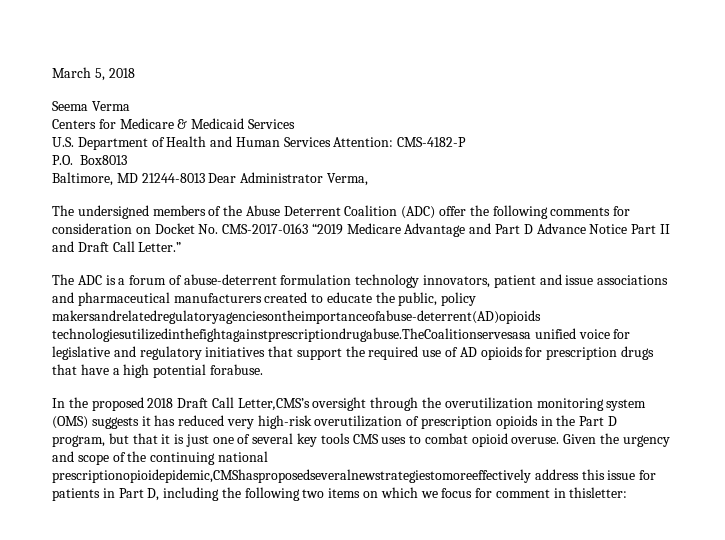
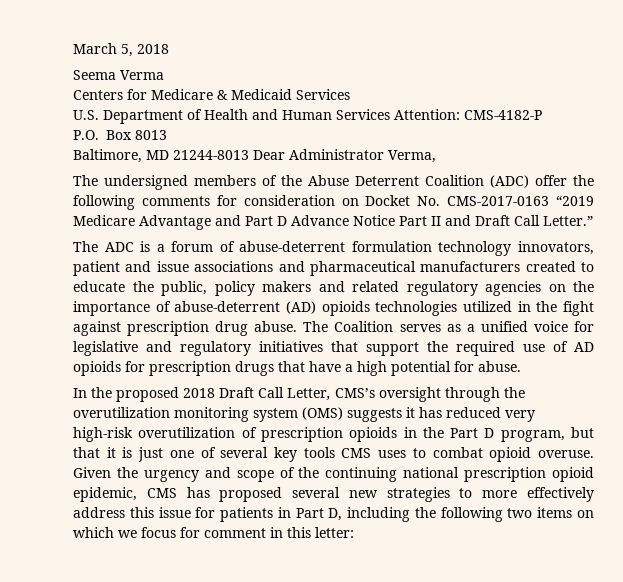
- P.O. Box8013
+ P.O. Box 8013
- The ADC is a forum of abuse-deterrent formulation technology innovators, patient and issue associations and pharmaceutical manufacturers created to educate the public, policy makersandrelatedregulatoryagenciesontheimportanceofabuse-deterrent(AD)opioids technologiesutilizedinthefightagainstprescriptiondrugabuse.TheCoalitionservesasa unified voice for legislative and regulatory initiatives that support the required use of AD opioids for prescription drugs that have a high potential forabuse.
+ The ADC is a forum of abuse-deterrent formulation technology innovators, patient and issue associations and pharmaceutical manufacturers created to educate the public, policy makers and related regulatory agencies on the importance of abuse-deterrent (AD) opioids technologies utilized in the fight against prescription drug abuse. The Coalition serves as a unified voice for legislative and regulatory initiatives that support the required use of AD opioids for prescription drugs that have a high potential for abuse.
- In the proposed 2018 Draft Call Letter,CMS’s oversight through the overutilization monitoring system (OMS) suggests it has reduced very high-risk overutilization of prescription opioids in the Part D program, but that it is just one of several key tools CMS uses to combat opioid overuse.
+ In the proposed 2018 Draft Call Letter, CMS’s oversight through the overutilization monitoring system (OMS) suggests it has reduced very high-risk overutilization of prescription opioids in the Part D program, but that it is just one of several key tools CMS uses to combat opioid overuse.
- Given the urgency and scope of the continuing national prescriptionopioidepidemic,CMShasproposedseveralnewstrategiestomoreeffectively address this issue for patients in Part D, including the following two items on which we focus for comment in thisletter:
+ Given the urgency and scope of the continuing national prescription opioid epidemic, CMS has proposed several new strategies to more effectively address this issue for patients in Part D, including the following two items on which we focus for comment in this letter:

